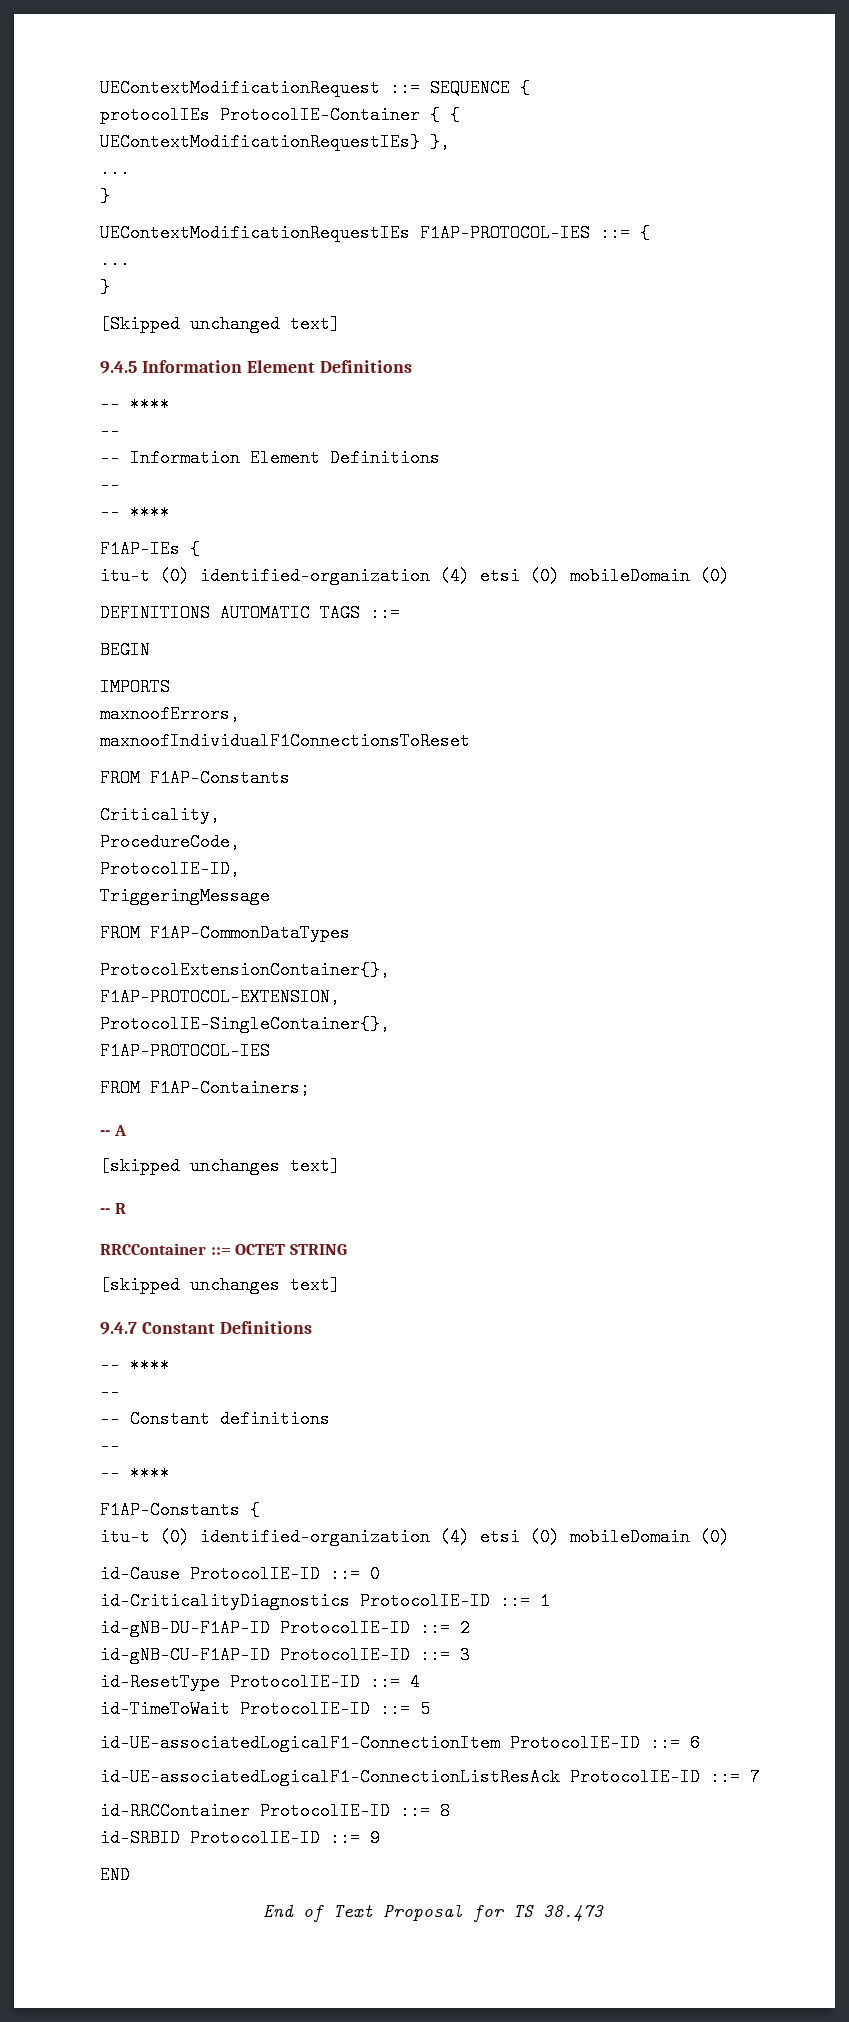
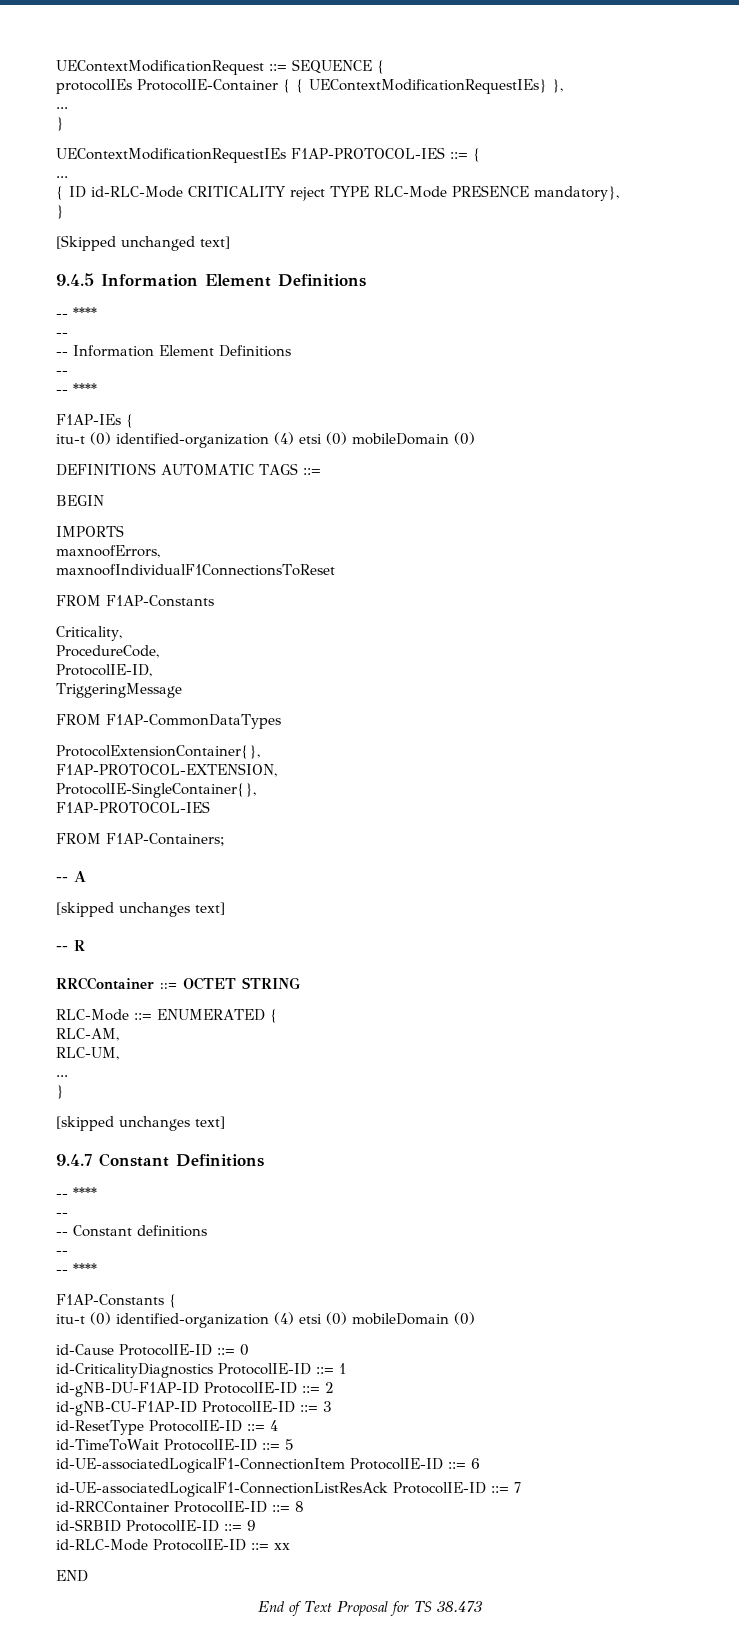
+ { ID id-RLC-Mode CRITICALITY reject TYPE RLC-Mode PRESENCE mandatory},
+ RLC-Mode ::= ENUMERATED {
+ RLC-AM,
+ RLC-UM,
+ ...
+ }
+ id-RLC-Mode ProtocolIE-ID ::= xx

